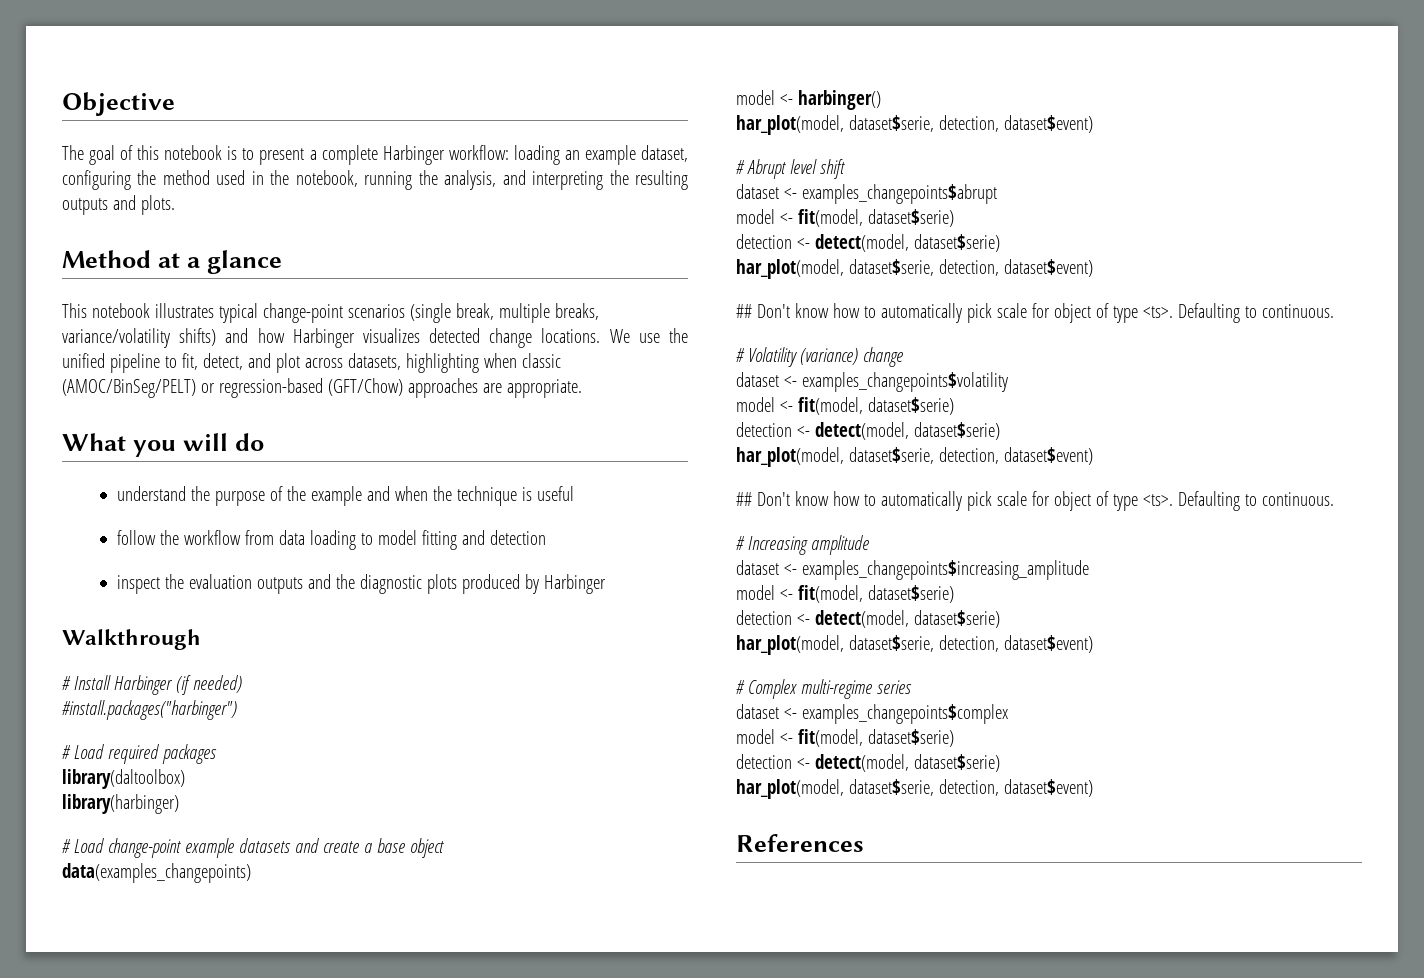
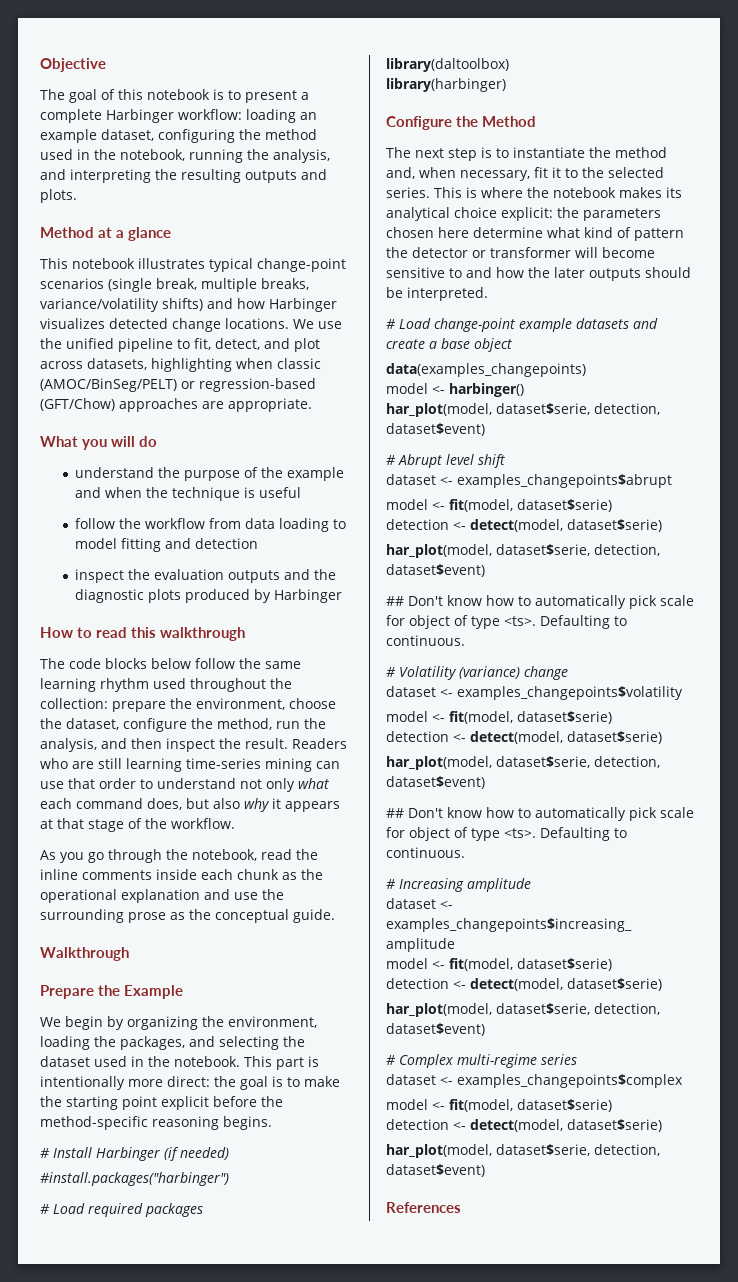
+ How to read this walkthrough
+ The code blocks below follow the same learning rhythm used throughout the collection: prepare the environment, choose the dataset, configure the method, run the analysis, and then inspect the result. Readers who are still learning time-series mining can use that order to understand not only what each command does, but also why it appears at that stage of the workflow.
+ As you go through the notebook, read the inline comments inside each chunk as the operational explanation and use the surrounding prose as the conceptual guide.
  Walkthrough
+ Prepare the Example
+ We begin by organizing the environment, loading the packages, and selecting the dataset used in the notebook. This part is intentionally more direct: the goal is to make the starting point explicit before the method-specific reasoning begins.
+ Configure the Method
+ The next step is to instantiate the method and, when necessary, fit it to the selected series. This is where the notebook makes its analytical choice explicit: the parameters chosen here determine what kind of pattern the detector or transformer will become sensitive to and how the later outputs should be interpreted.

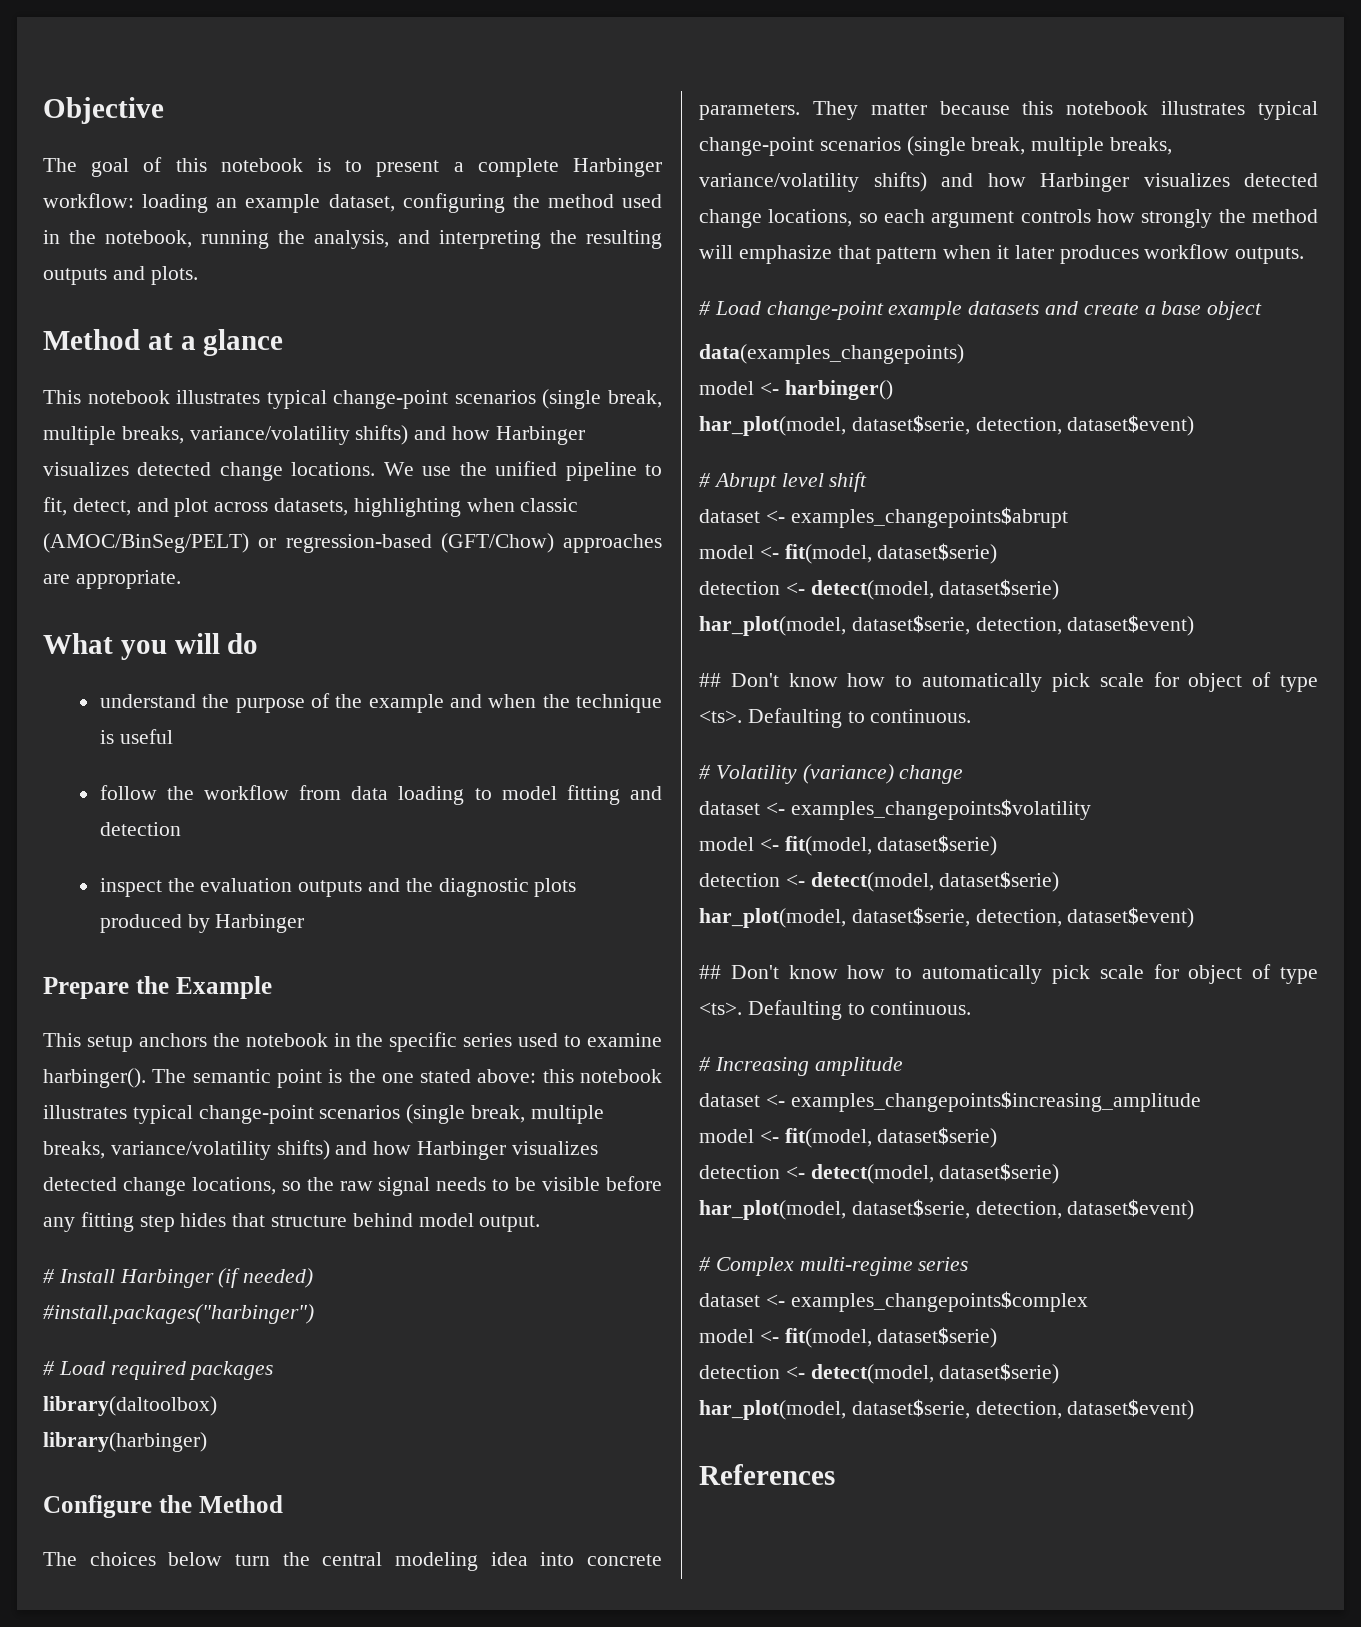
- How to read this walkthrough
- The code blocks below follow the same learning rhythm used throughout the collection: prepare the environment, choose the dataset, configure the method, run the analysis, and then inspect the result. Readers who are still learning time-series mining can use that order to understand not only what each command does, but also why it appears at that stage of the workflow.
- As you go through the notebook, read the inline comments inside each chunk as the operational explanation and use the surrounding prose as the conceptual guide.
- Walkthrough
  Prepare the Example
- We begin by organizing the environment, loading the packages, and selecting the dataset used in the notebook. This part is intentionally more direct: the goal is to make the starting point explicit before the method-specific reasoning begins.
+ This setup anchors the notebook in the specific series used to examine harbinger(). The semantic point is the one stated above: this notebook illustrates typical change-point scenarios (single break, multiple breaks, variance/volatility shifts) and how Harbinger visualizes detected change locations, so the raw signal needs to be visible before any fitting step hides that structure behind model output.
- The next step is to instantiate the method and, when necessary, fit it to the selected series. This is where the notebook makes its analytical choice explicit: the parameters chosen here determine what kind of pattern the detector or transformer will become sensitive to and how the later outputs should be interpreted.
+ The choices below turn the central modeling idea into concrete parameters. They matter because this notebook illustrates typical change-point scenarios (single break, multiple breaks, variance/volatility shifts) and how Harbinger visualizes detected change locations, so each argument controls how strongly the method will emphasize that pattern when it later produces workflow outputs.

